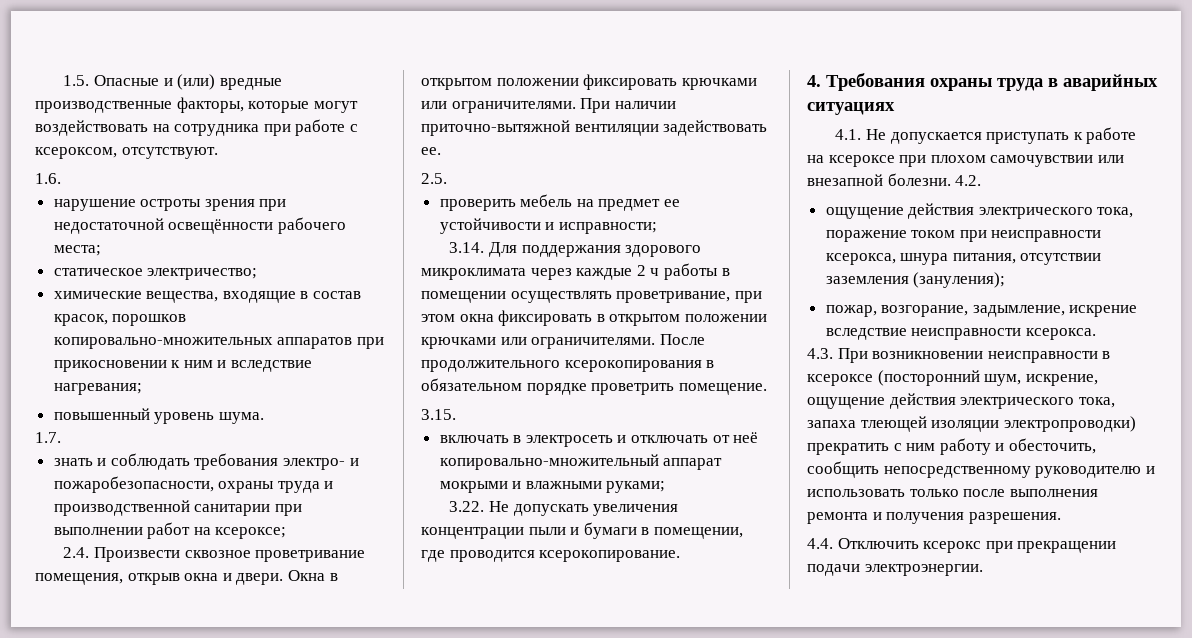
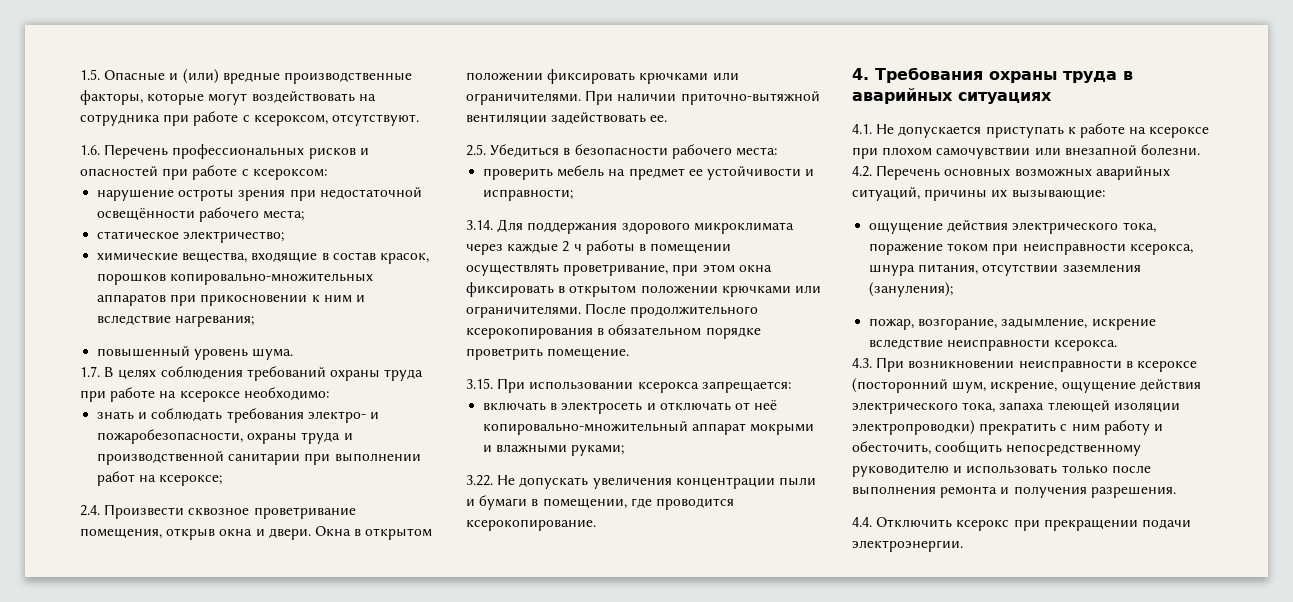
- 1.6.
+ 1.6. Перечень профессиональных рисков и опасностей при работе с ксероксом:
- 1.7.
+ 1.7. В целях соблюдения требований охраны труда при работе на ксероксе необходимо:
- 2.5.
+ 2.5. Убедиться в безопасности рабочего места:
- 3.15.
+ 3.15. При использовании ксерокса запрещается:
- 4.2.
+ 4.2. Перечень основных возможных аварийных ситуаций, причины их вызывающие:

